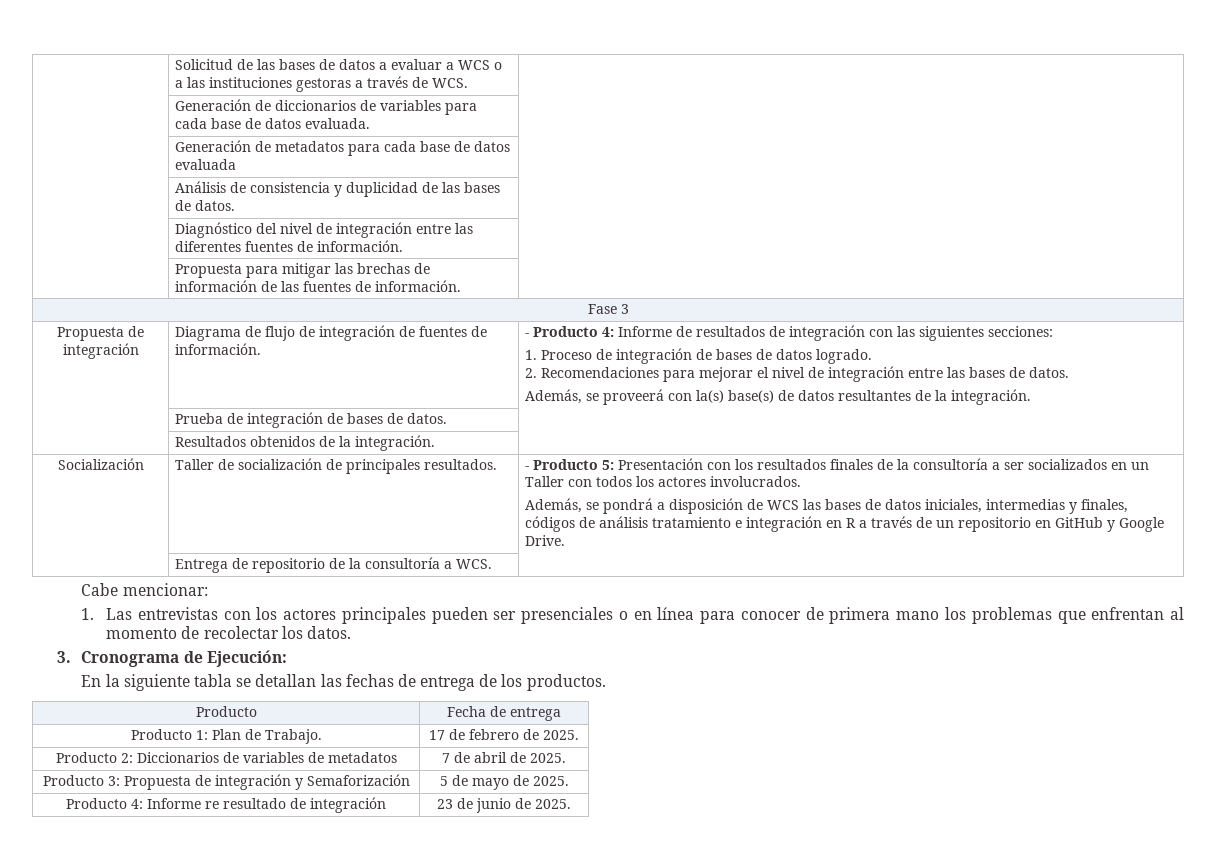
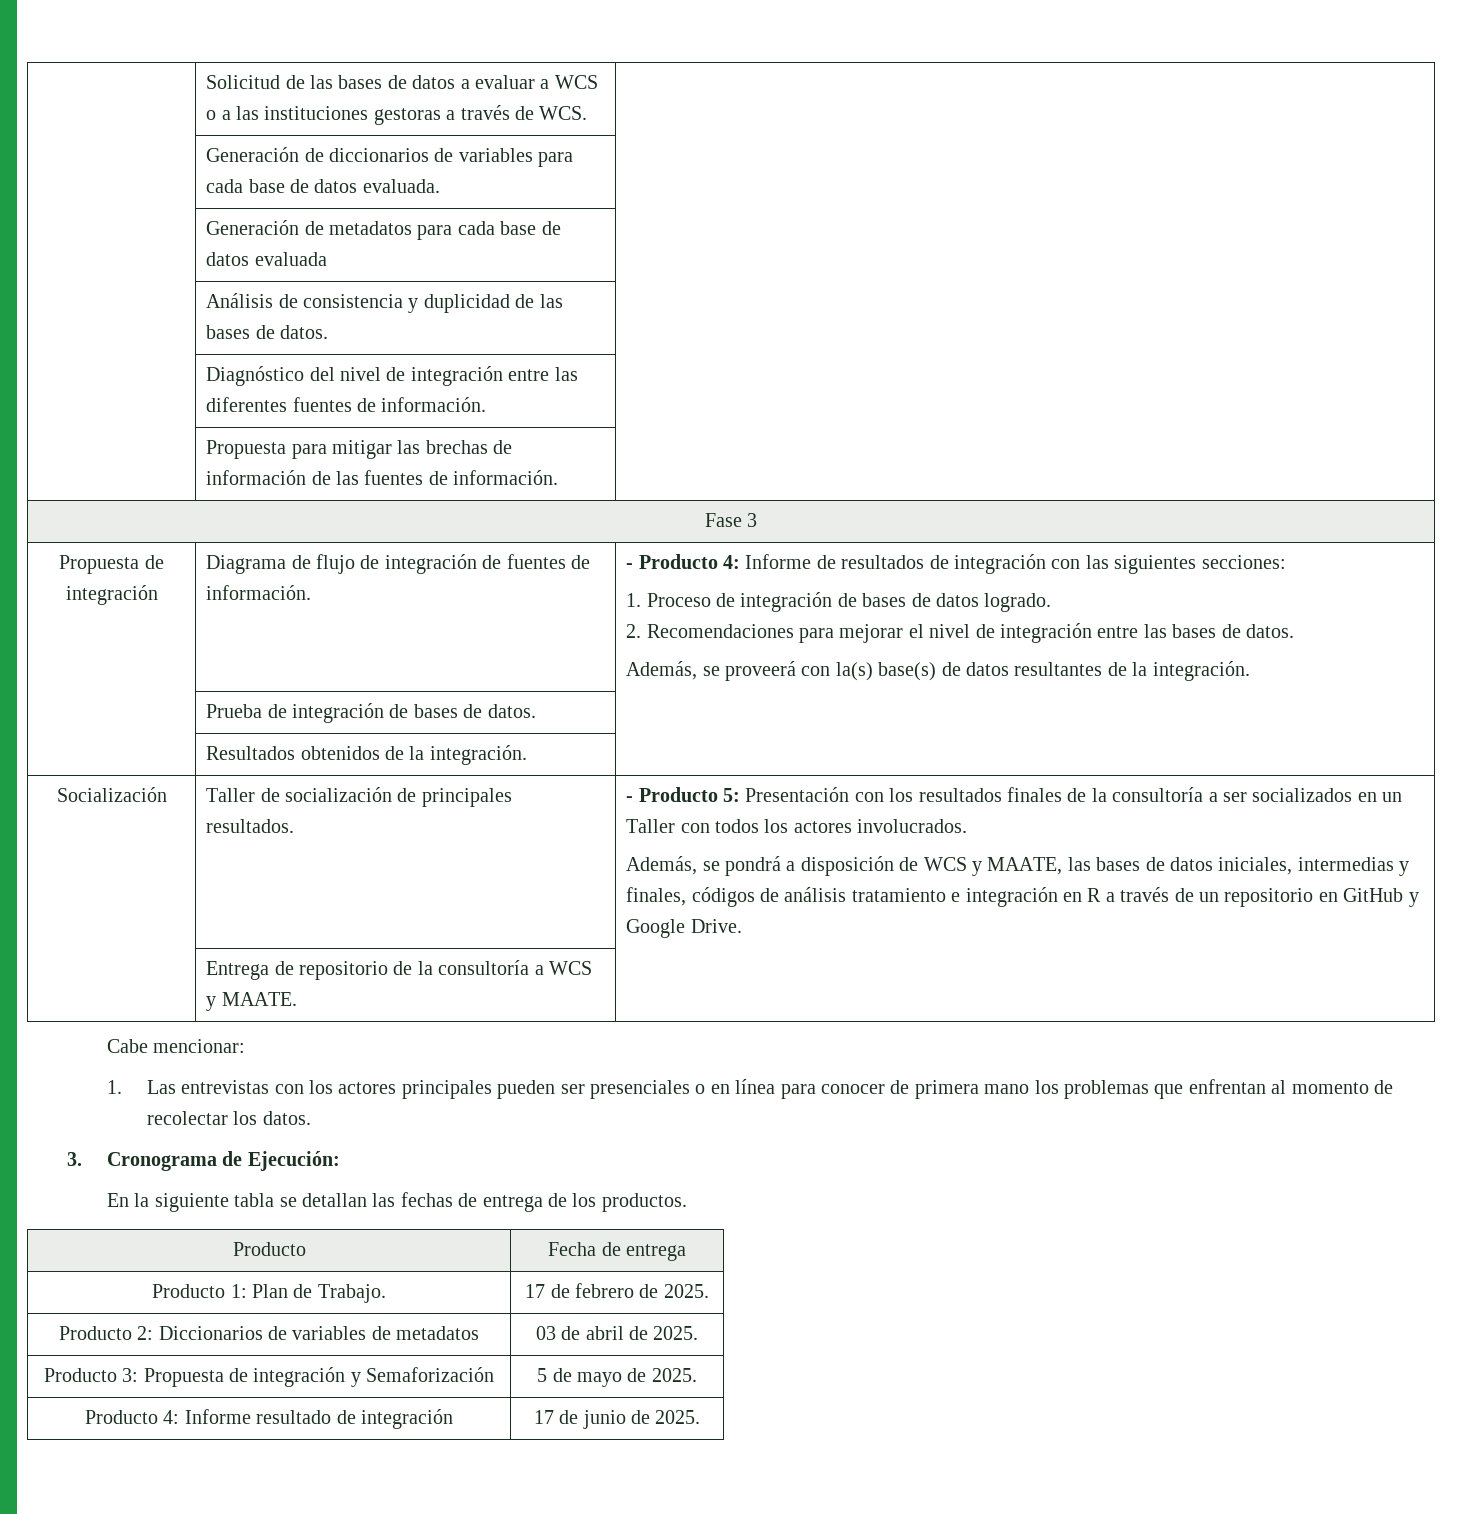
- Además, se pondrá a disposición de WCS las bases de datos iniciales, intermedias y finales, códigos de análisis tratamiento e integración en R a través de un repositorio en GitHub y Google Drive.
+ Además, se pondrá a disposición de WCS y MAATE, las bases de datos iniciales, intermedias y finales, códigos de análisis tratamiento e integración en R a través de un repositorio en GitHub y Google Drive.
- | Entrega de repositorio de la consultoría a WCS. |
+ | Entrega de repositorio de la consultoría a WCS y MAATE. |
- Producto 2: Diccionarios de variables de metadatos | 7 de abril de 2025.
+ Producto 2: Diccionarios de variables de metadatos | 03 de abril de 2025.
- Producto 4: Informe re resultado de integración | 23 de junio de 2025.
+ Producto 4: Informe resultado de integración | 17 de junio de 2025.

